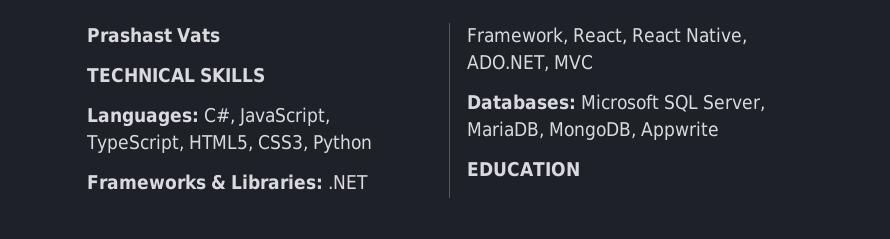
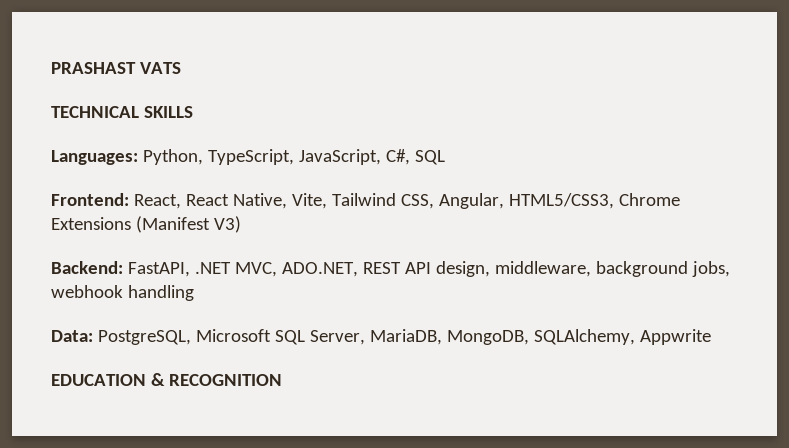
- Prashast Vats
+ PRASHAST VATS
- Languages: C#, JavaScript, TypeScript, HTML5, CSS3, Python
- Frameworks & Libraries: .NET Framework, React, React Native, ADO.NET, MVC
- Databases: Microsoft SQL Server, MariaDB, MongoDB, Appwrite
+ Languages: Python, TypeScript, JavaScript, C#, SQL
+ Frontend: React, React Native, Vite, Tailwind CSS, Angular, HTML5/CSS3, Chrome Extensions (Manifest V3)
+ Backend: FastAPI, .NET MVC, ADO.NET, REST API design, middleware, background jobs, webhook handling
+ Data: PostgreSQL, Microsoft SQL Server, MariaDB, MongoDB, SQLAlchemy, Appwrite
- EDUCATION
+ EDUCATION & RECOGNITION

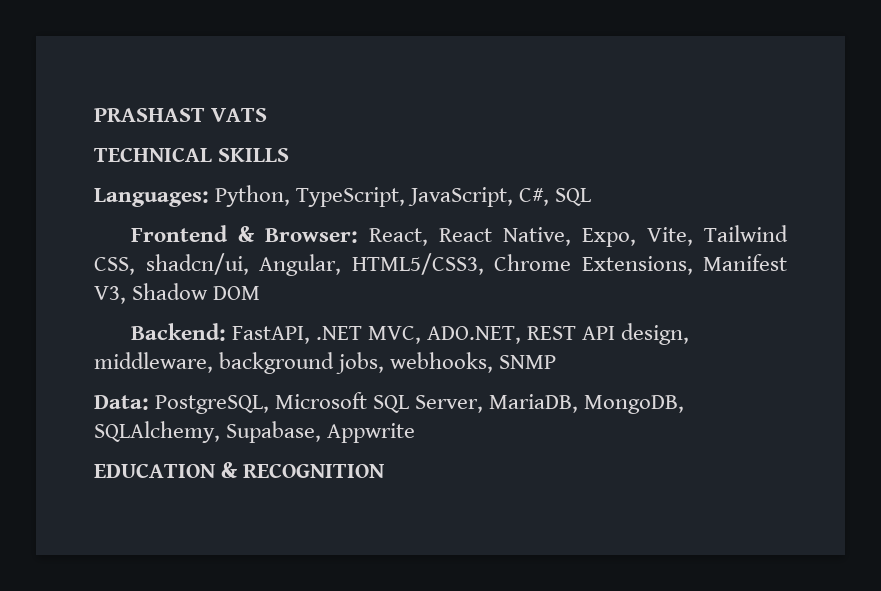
- Frontend: React, React Native, Vite, Tailwind CSS, Angular, HTML5/CSS3, Chrome Extensions (Manifest V3)
+ Frontend & Browser: React, React Native, Expo, Vite, Tailwind CSS, shadcn/ui, Angular, HTML5/CSS3, Chrome Extensions, Manifest V3, Shadow DOM
- Backend: FastAPI, .NET MVC, ADO.NET, REST API design, middleware, background jobs, webhook handling
+ Backend: FastAPI, .NET MVC, ADO.NET, REST API design, middleware, background jobs, webhooks, SNMP
- Data: PostgreSQL, Microsoft SQL Server, MariaDB, MongoDB, SQLAlchemy, Appwrite
+ Data: PostgreSQL, Microsoft SQL Server, MariaDB, MongoDB, SQLAlchemy, Supabase, Appwrite

